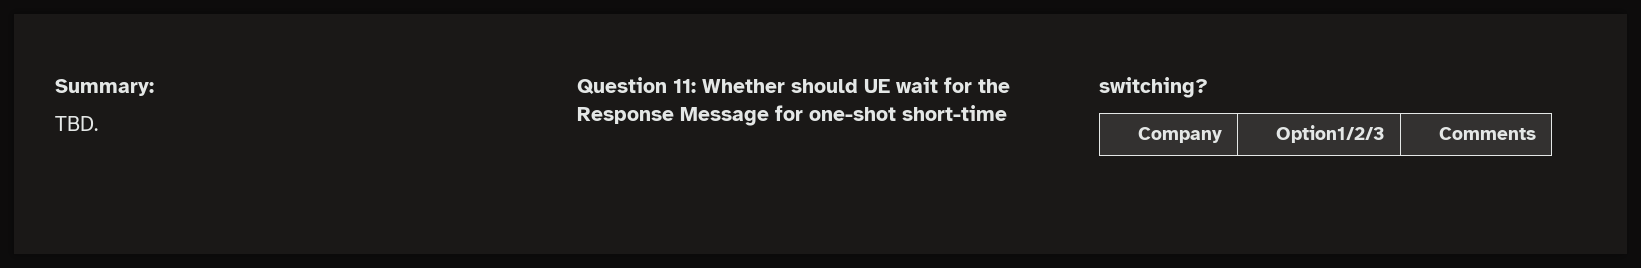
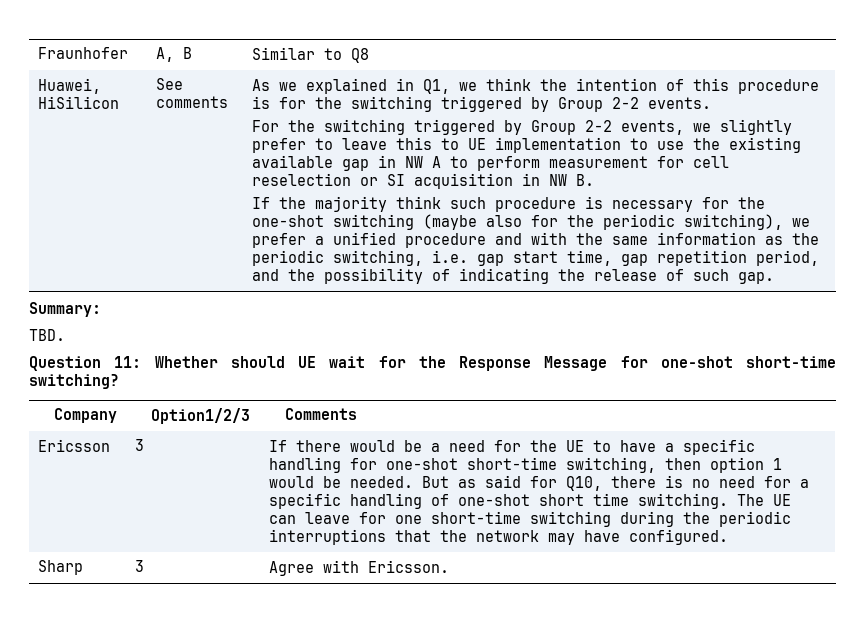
+ Fraunhofer | A, B | Similar to Q8
+ Huawei, HiSilicon | See comments | As we explained in Q1, we think the intention of this procedure is for the switching triggered by Group 2-2 events.
+ For the switching triggered by Group 2-2 events, we slightly prefer to leave this to UE implementation to use the existing available gap in NW A to perform measurement for cell reselection or SI acquisition in NW B.
+ If the majority think such procedure is necessary for the one-shot switching (maybe also for the periodic switching), we prefer a unified procedure and with the same information as the periodic switching, i.e. gap start time, gap repetition period, and the possibility of indicating the release of such gap.
+ Ericsson | 3 | If there would be a need for the UE to have a specific handling for one-shot short-time switching, then option 1 would be needed. But as said for Q10, there is no need for a specific handling of one-shot short time switching. The UE can leave for one short-time switching during the periodic interruptions that the network may have configured.
+ Sharp | 3 | Agree with Ericsson.

